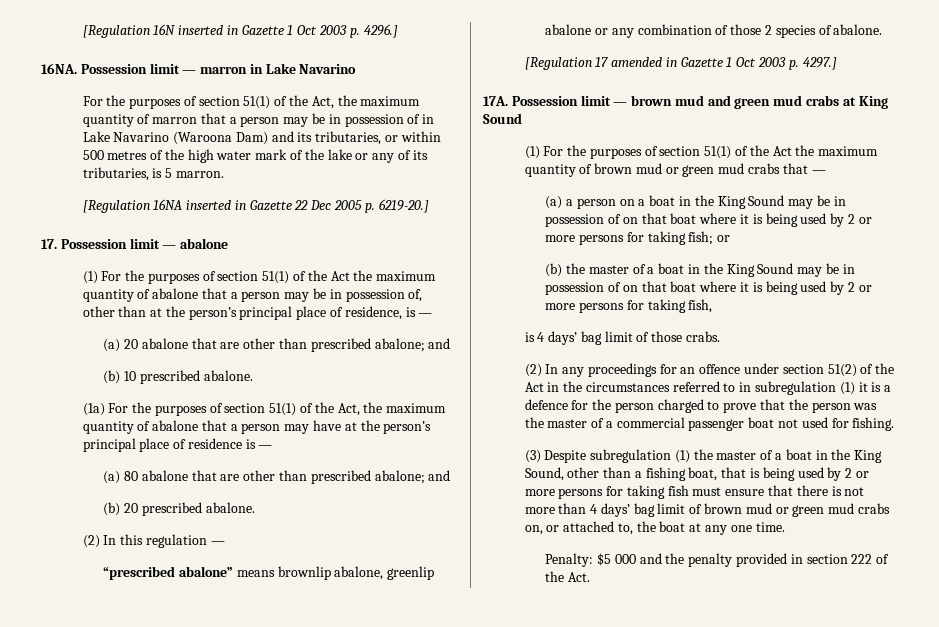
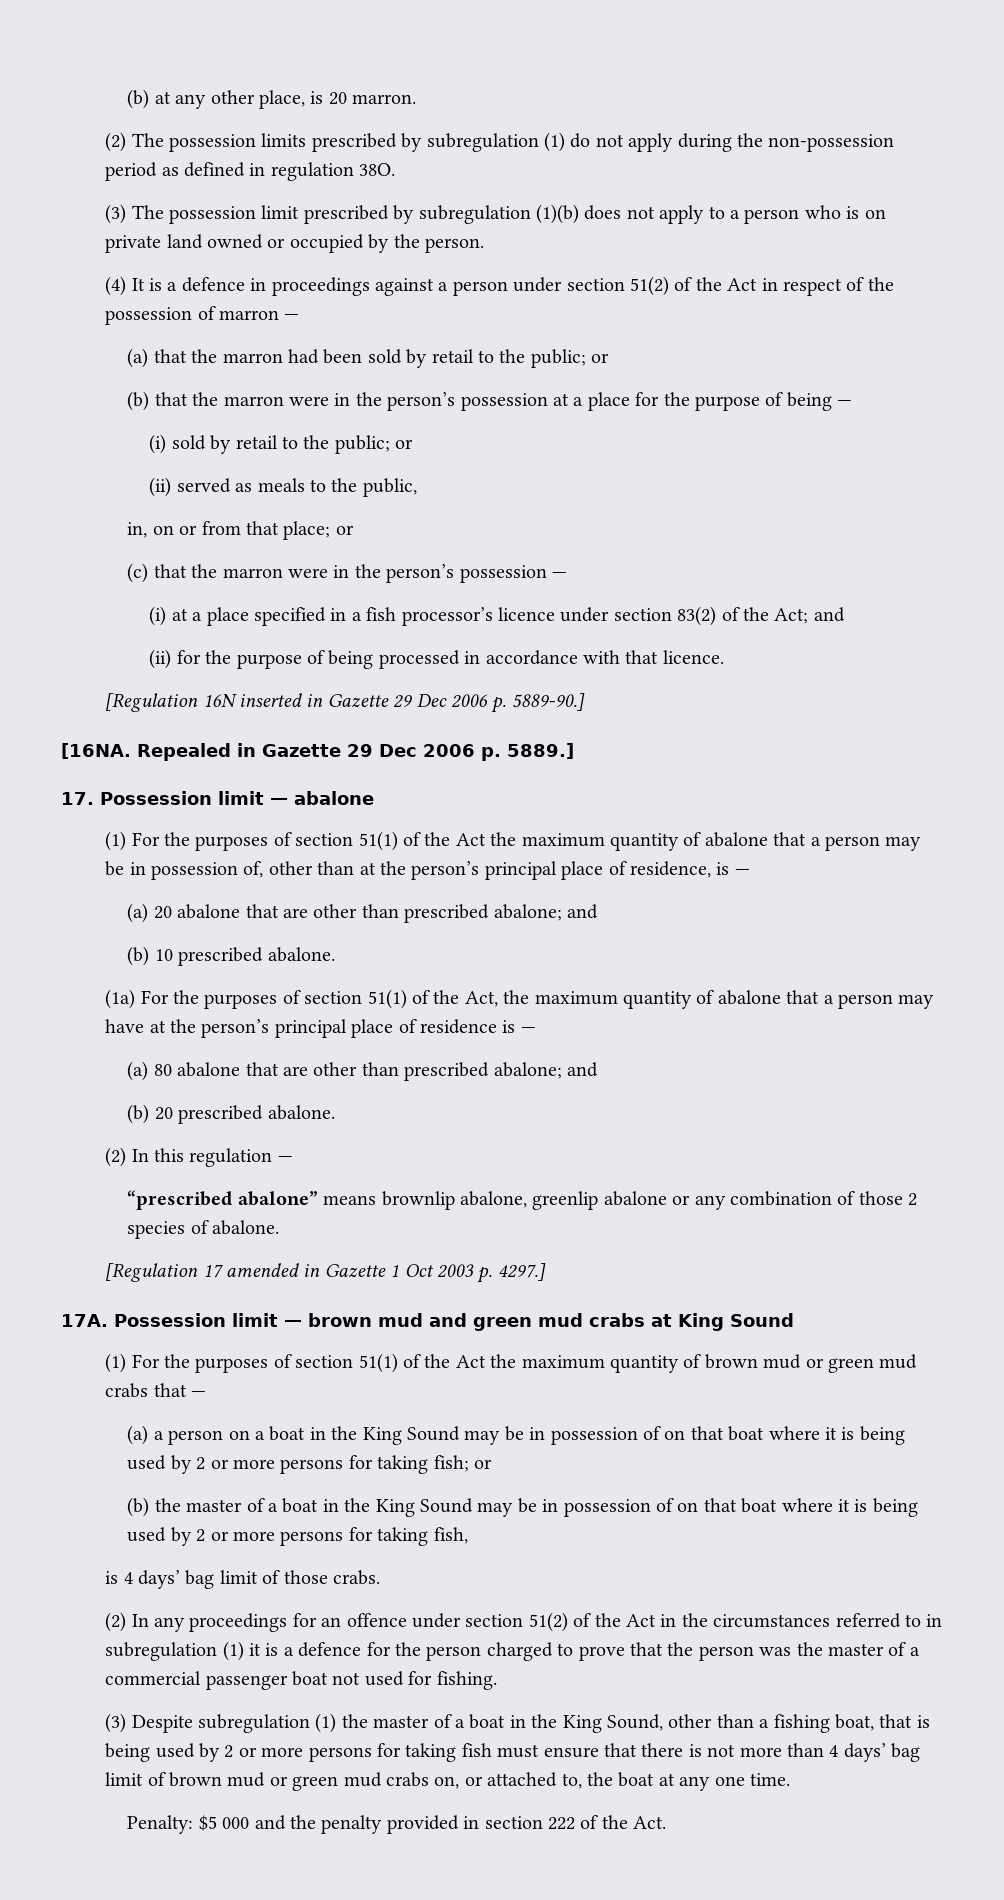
+ (b) at any other place, is 20 marron.
+ (2) The possession limits prescribed by subregulation (1) do not apply during the non-possession period as defined in regulation 38O.
+ (3) The possession limit prescribed by subregulation (1)(b) does not apply to a person who is on private land owned or occupied by the person.
+ (4) It is a defence in proceedings against a person under section 51(2) of the Act in respect of the possession of marron —
+ (a) that the marron had been sold by retail to the public; or
+ (b) that the marron were in the person’s possession at a place for the purpose of being —
+ (i) sold by retail to the public; or
+ (ii) served as meals to the public,
+ in, on or from that place; or
+ (c) that the marron were in the person’s possession —
+ (i) at a place specified in a fish processor’s licence under section 83(2) of the Act; and
+ (ii) for the purpose of being processed in accordance with that licence.
- [Regulation 16N inserted in Gazette 1 Oct 2003 p. 4296.]
- 16NA. Possession limit — marron in Lake Navarino
- For the purposes of section 51(1) of the Act, the maximum quantity of marron that a person may be in possession of in Lake Navarino (Waroona Dam) and its tributaries, or within 500 metres of the high water mark of the lake or any of its tributaries, is 5 marron.
- [Regulation 16NA inserted in Gazette 22 Dec 2005 p. 6219-20.]
+ [Regulation 16N inserted in Gazette 29 Dec 2006 p. 5889-90.]
+ [16NA. Repealed in Gazette 29 Dec 2006 p. 5889.]

